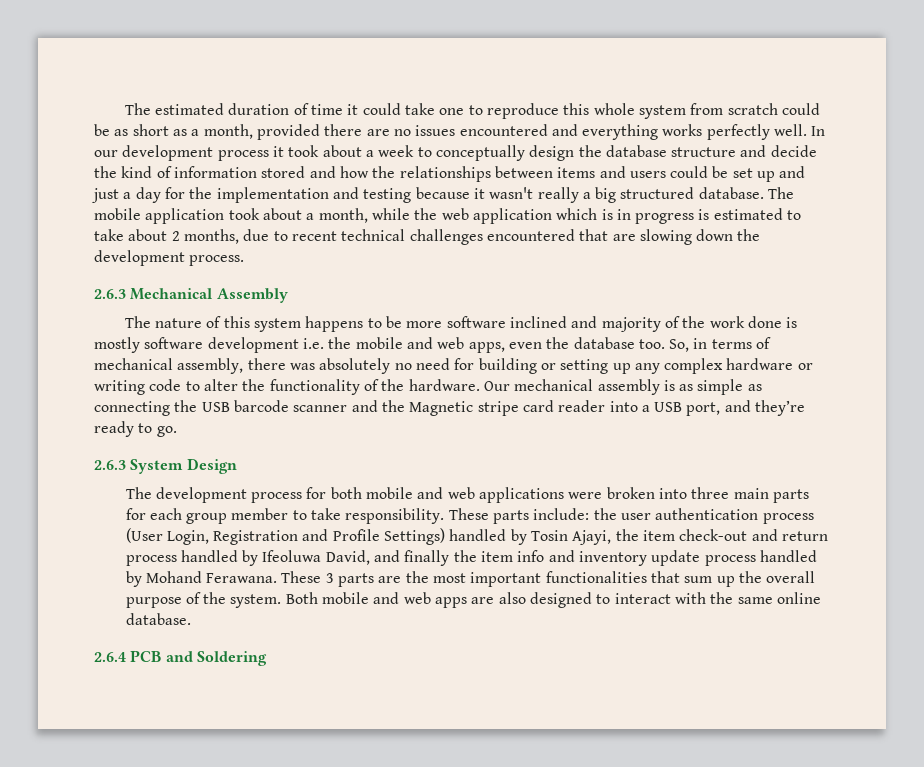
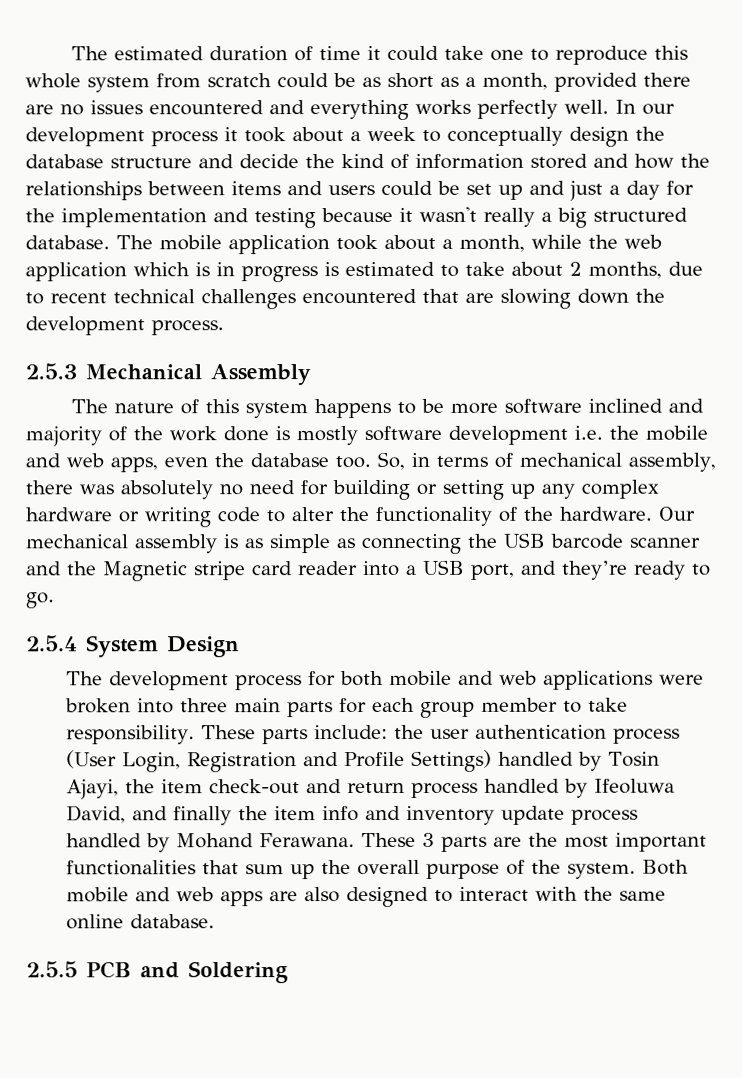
- 2.6.3 Mechanical Assembly
+ 2.5.3 Mechanical Assembly
- 2.6.3 System Design
+ 2.5.4 System Design
- 2.6.4 PCB and Soldering
+ 2.5.5 PCB and Soldering

